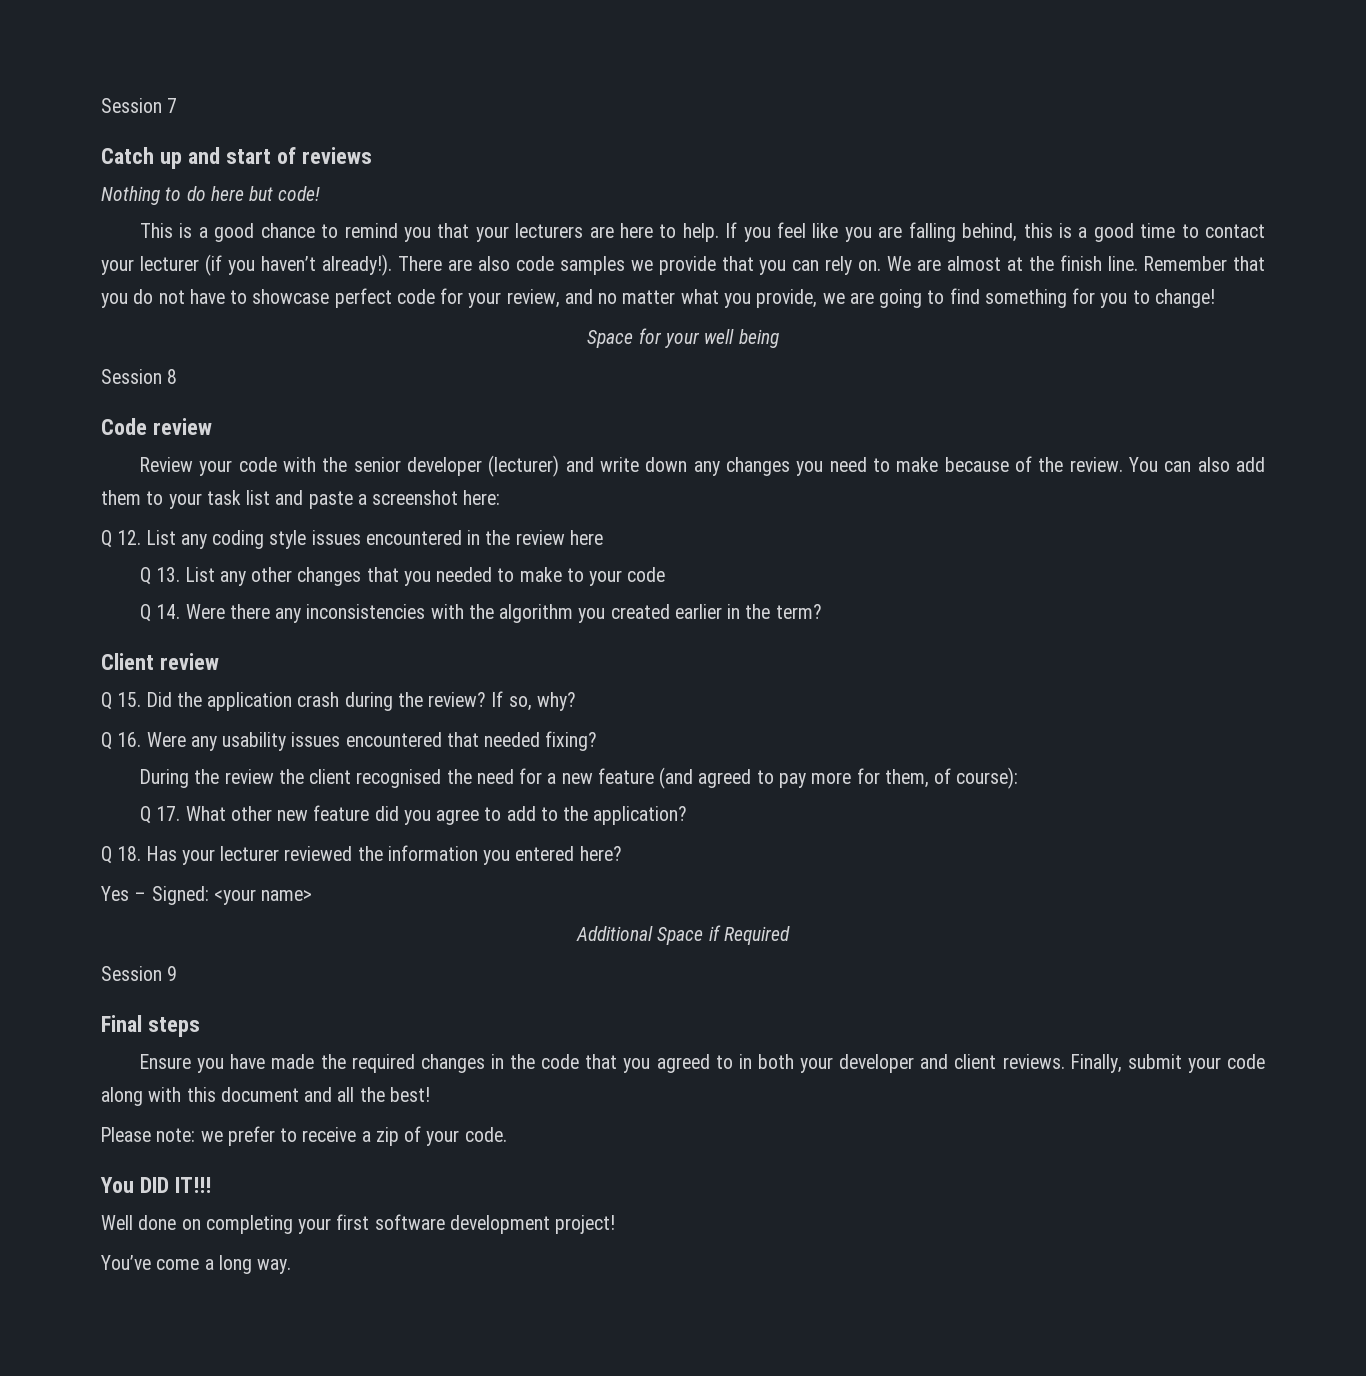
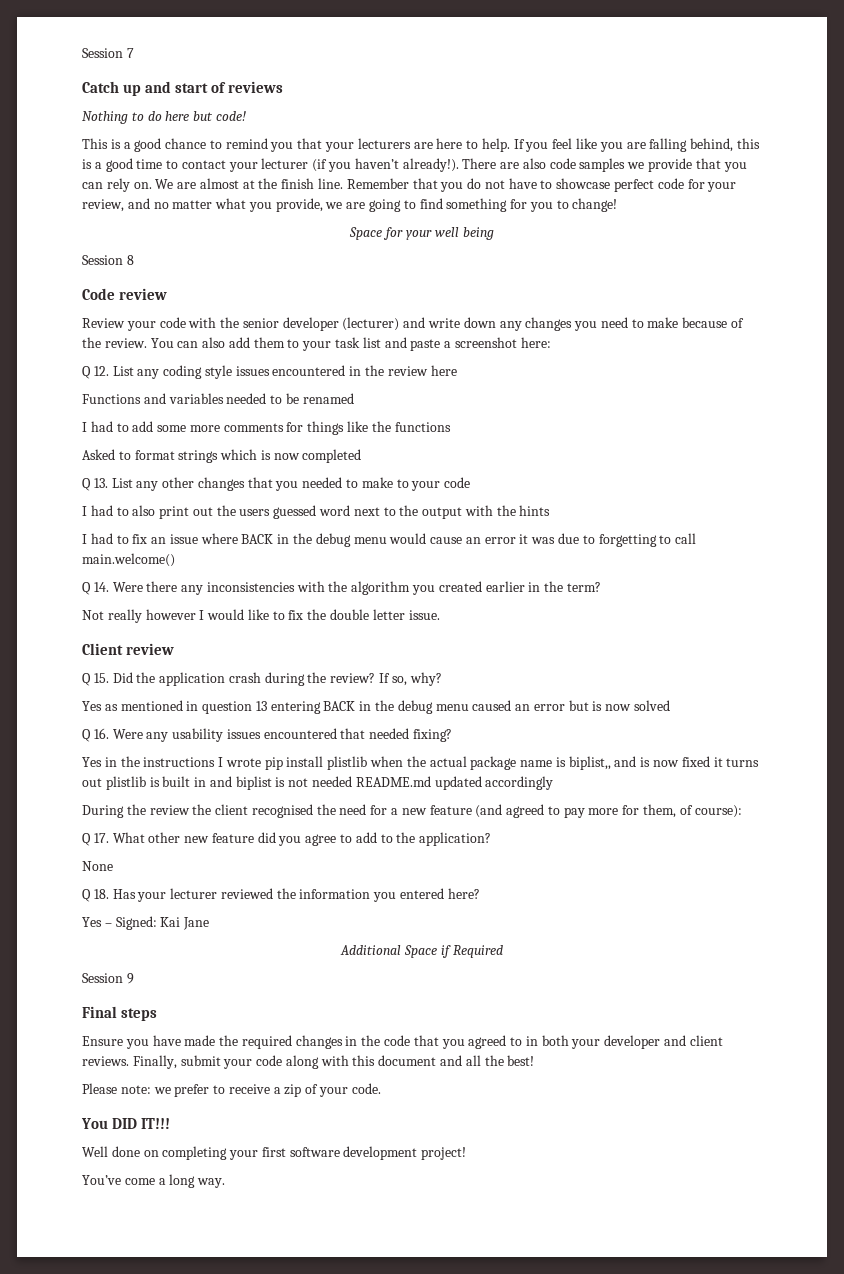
+ Functions and variables needed to be renamed
+ I had to add some more comments for things like the functions
+ Asked to format strings which is now completed
+ I had to also print out the users guessed word next to the output with the hints
+ I had to fix an issue where BACK in the debug menu would cause an error it was due to forgetting to call main.welcome()
+ Not really however I would like to fix the double letter issue.
+ Yes as mentioned in question 13 entering BACK in the debug menu caused an error but is now solved
+ Yes in the instructions I wrote pip install plistlib when the actual package name is biplist,, and is now fixed it turns out plistlib is built in and biplist is not needed README.md updated accordingly
+ None
- Yes – Signed: <your name>
+ Yes – Signed: Kai Jane

